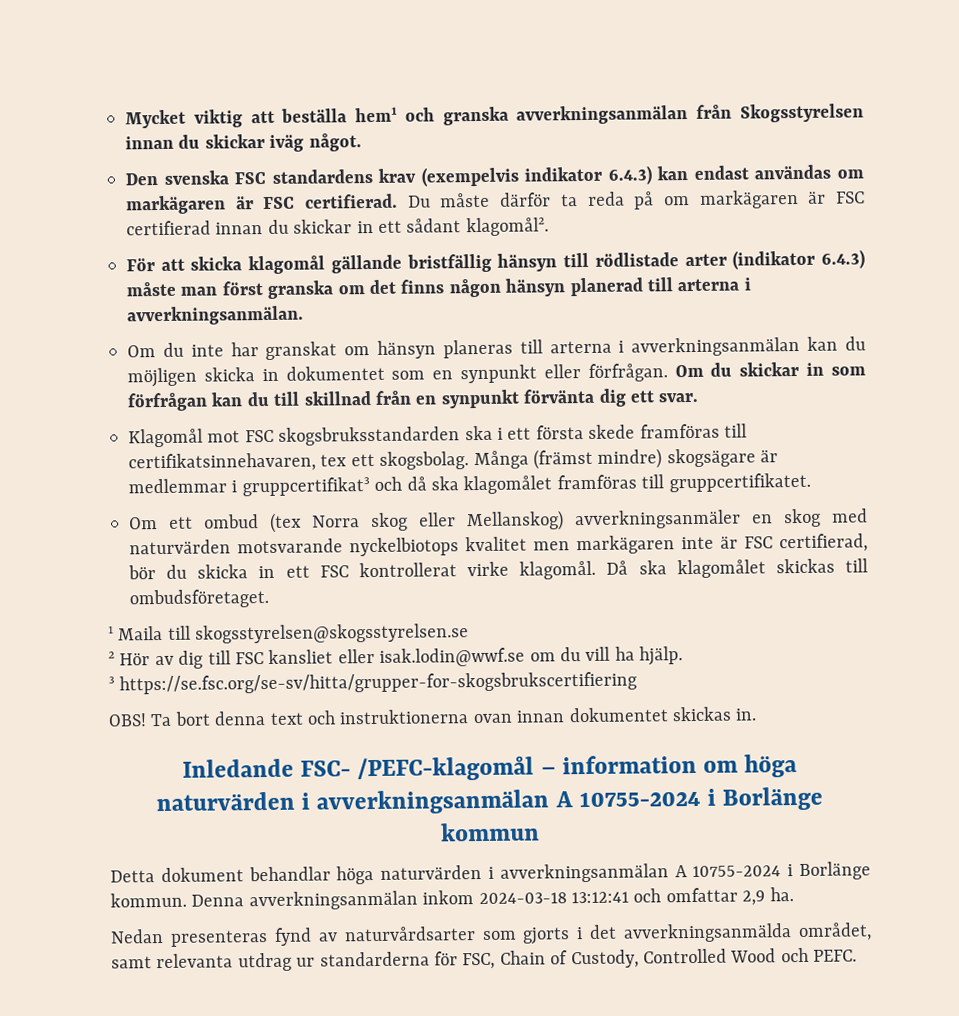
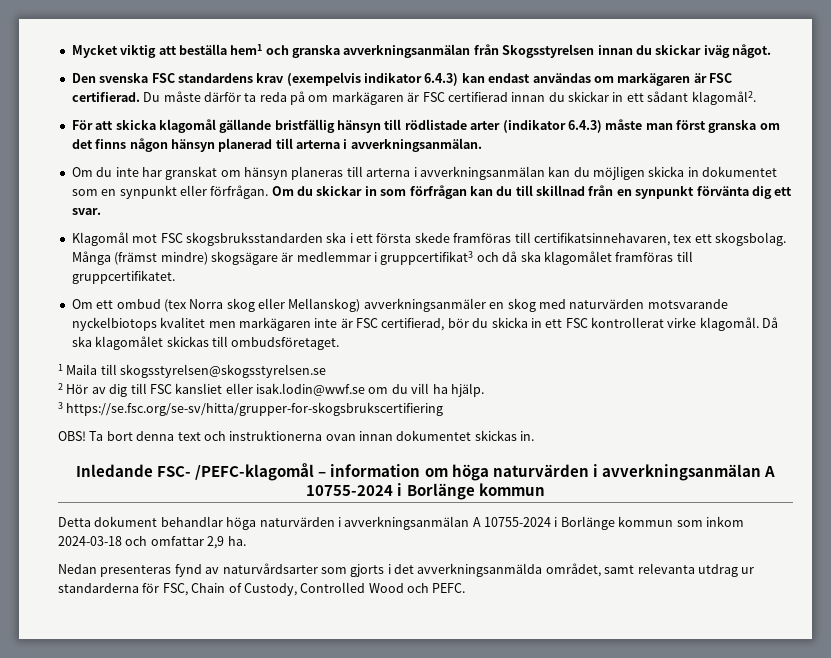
- Detta dokument behandlar höga naturvärden i avverkningsanmälan A 10755-2024 i Borlänge kommun. Denna avverkningsanmälan inkom 2024-03-18 13:12:41 och omfattar 2,9 ha.
+ Detta dokument behandlar höga naturvärden i avverkningsanmälan A 10755-2024 i Borlänge kommun som inkom 2024-03-18 och omfattar 2,9 ha.

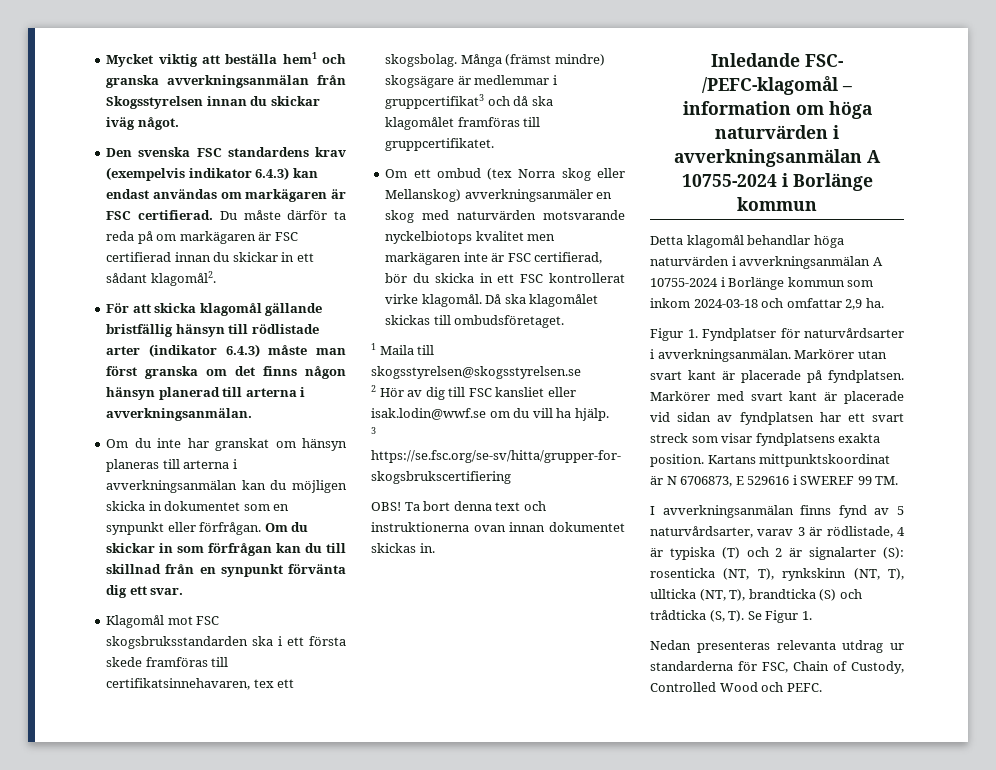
- Detta dokument behandlar höga naturvärden i avverkningsanmälan A 10755-2024 i Borlänge kommun som inkom 2024-03-18 och omfattar 2,9 ha.
+ Detta klagomål behandlar höga naturvärden i avverkningsanmälan A 10755-2024 i Borlänge kommun som inkom 2024-03-18 och omfattar 2,9 ha.
- Nedan presenteras fynd av naturvårdsarter som gjorts i det avverkningsanmälda området, samt relevanta utdrag ur standarderna för FSC, Chain of Custody, Controlled Wood och PEFC.
+ Figur 1. Fyndplatser för naturvårdsarter i avverkningsanmälan. Markörer utan svart kant är placerade på fyndplatsen. Markörer med svart kant är placerade vid sidan av fyndplatsen har ett svart streck som visar fyndplatsens exakta position. Kartans mittpunktskoordinat är N 6706873, E 529616 i SWEREF 99 TM.
+ I avverkningsanmälan finns fynd av 5 naturvårdsarter, varav 3 är rödlistade, 4 är typiska (T) och 2 är signalarter (S): rosenticka (NT, T), rynkskinn (NT, T), ullticka (NT, T), brandticka (S) och trådticka (S, T). Se Figur 1.
+ Nedan presenteras relevanta utdrag ur standarderna för FSC, Chain of Custody, Controlled Wood och PEFC.

